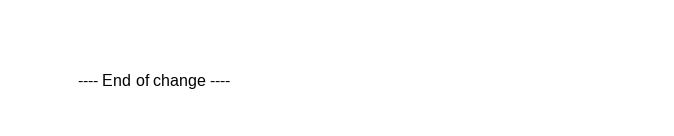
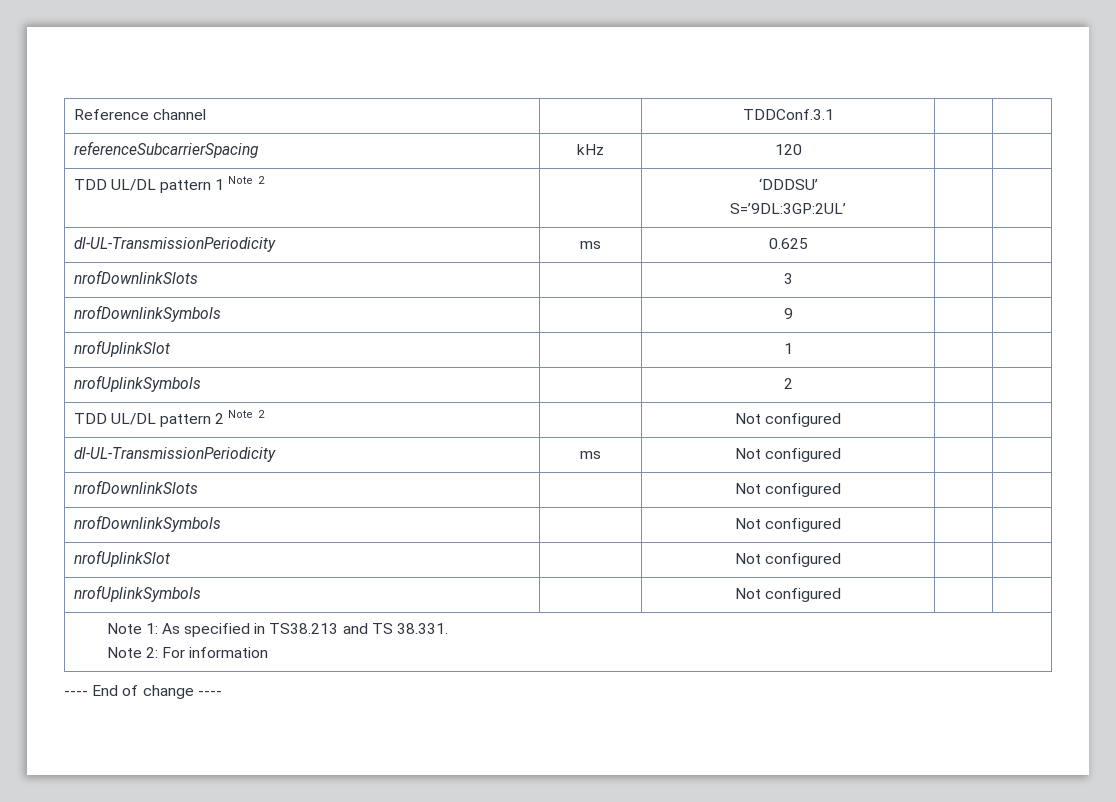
+ Reference channel | | TDDConf.3.1 | |
+ referenceSubcarrierSpacing | kHz | 120 | |
+ TDD UL/DL pattern 1 Note 2 | | ‘DDDSU’
+ S=’9DL:3GP:2UL’ | |
+ dl-UL-TransmissionPeriodicity | ms | 0.625 | |
+ nrofDownlinkSlots | | 3 | |
+ nrofDownlinkSymbols | | 9 | |
+ nrofUplinkSlot | | 1 | |
+ nrofUplinkSymbols | | 2 | |
+ TDD UL/DL pattern 2 Note 2 | | Not configured | |
+ dl-UL-TransmissionPeriodicity | ms | Not configured | |
+ nrofDownlinkSlots | | Not configured | |
+ nrofDownlinkSymbols | | Not configured | |
+ nrofUplinkSlot | | Not configured | |
+ nrofUplinkSymbols | | Not configured | |
+ Note 1: As specified in TS38.213 and TS 38.331.
+ Note 2: For information

